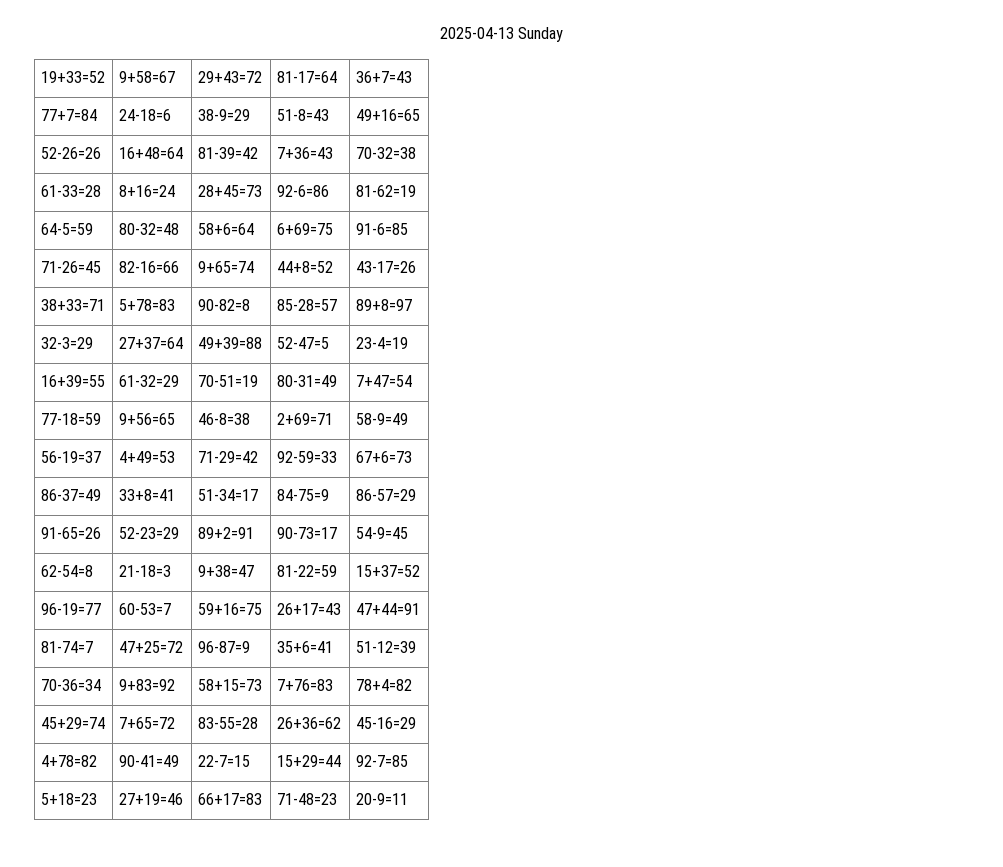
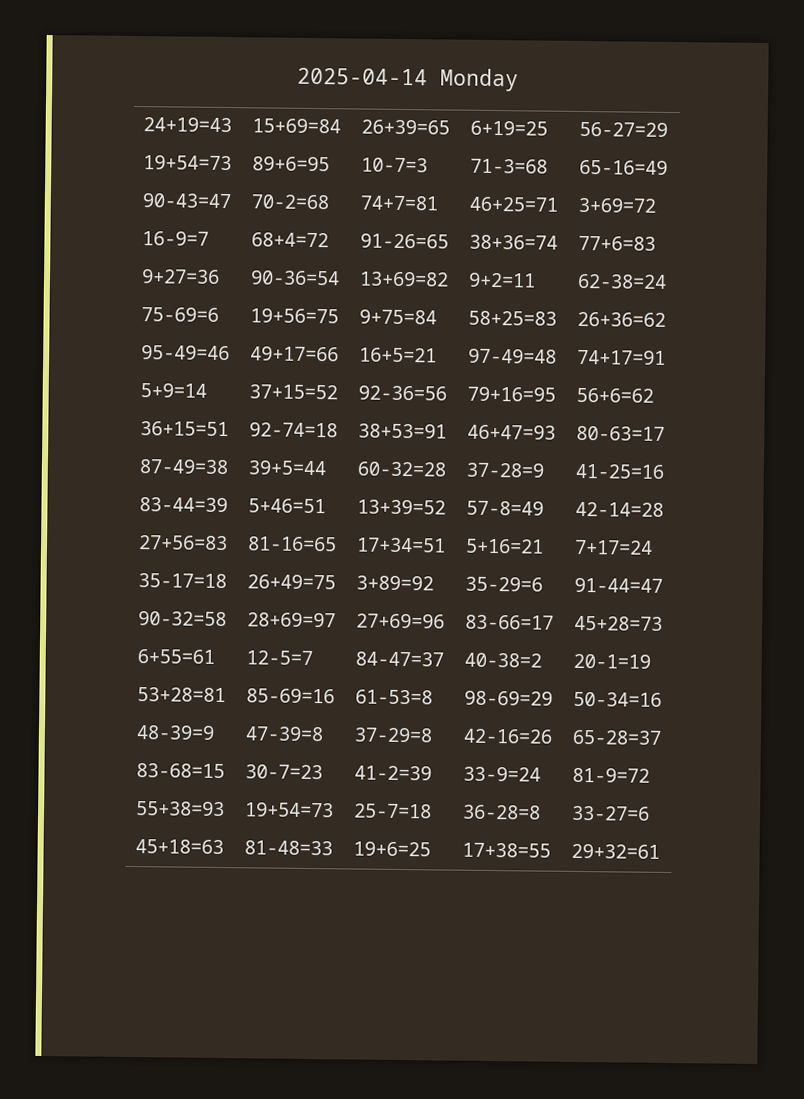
- 2025-04-13 Sunday
- 19+33=52 | 9+58=67 | 29+43=72 | 81-17=64 | 36+7=43
- 77+7=84 | 24-18=6 | 38-9=29 | 51-8=43 | 49+16=65
- 52-26=26 | 16+48=64 | 81-39=42 | 7+36=43 | 70-32=38
- 61-33=28 | 8+16=24 | 28+45=73 | 92-6=86 | 81-62=19
- 64-5=59 | 80-32=48 | 58+6=64 | 6+69=75 | 91-6=85
- 71-26=45 | 82-16=66 | 9+65=74 | 44+8=52 | 43-17=26
- 38+33=71 | 5+78=83 | 90-82=8 | 85-28=57 | 89+8=97
- 32-3=29 | 27+37=64 | 49+39=88 | 52-47=5 | 23-4=19
- 16+39=55 | 61-32=29 | 70-51=19 | 80-31=49 | 7+47=54
- 77-18=59 | 9+56=65 | 46-8=38 | 2+69=71 | 58-9=49
- 56-19=37 | 4+49=53 | 71-29=42 | 92-59=33 | 67+6=73
- 86-37=49 | 33+8=41 | 51-34=17 | 84-75=9 | 86-57=29
- 91-65=26 | 52-23=29 | 89+2=91 | 90-73=17 | 54-9=45
- 62-54=8 | 21-18=3 | 9+38=47 | 81-22=59 | 15+37=52
- 96-19=77 | 60-53=7 | 59+16=75 | 26+17=43 | 47+44=91
- 81-74=7 | 47+25=72 | 96-87=9 | 35+6=41 | 51-12=39
- 70-36=34 | 9+83=92 | 58+15=73 | 7+76=83 | 78+4=82
- 45+29=74 | 7+65=72 | 83-55=28 | 26+36=62 | 45-16=29
- 4+78=82 | 90-41=49 | 22-7=15 | 15+29=44 | 92-7=85
- 5+18=23 | 27+19=46 | 66+17=83 | 71-48=23 | 20-9=11
+ 2025-04-14 Monday
+ 24+19=43 | 15+69=84 | 26+39=65 | 6+19=25 | 56-27=29
+ 19+54=73 | 89+6=95 | 10-7=3 | 71-3=68 | 65-16=49
+ 90-43=47 | 70-2=68 | 74+7=81 | 46+25=71 | 3+69=72
+ 16-9=7 | 68+4=72 | 91-26=65 | 38+36=74 | 77+6=83
+ 9+27=36 | 90-36=54 | 13+69=82 | 9+2=11 | 62-38=24
+ 75-69=6 | 19+56=75 | 9+75=84 | 58+25=83 | 26+36=62
+ 95-49=46 | 49+17=66 | 16+5=21 | 97-49=48 | 74+17=91
+ 5+9=14 | 37+15=52 | 92-36=56 | 79+16=95 | 56+6=62
+ 36+15=51 | 92-74=18 | 38+53=91 | 46+47=93 | 80-63=17
+ 87-49=38 | 39+5=44 | 60-32=28 | 37-28=9 | 41-25=16
+ 83-44=39 | 5+46=51 | 13+39=52 | 57-8=49 | 42-14=28
+ 27+56=83 | 81-16=65 | 17+34=51 | 5+16=21 | 7+17=24
+ 35-17=18 | 26+49=75 | 3+89=92 | 35-29=6 | 91-44=47
+ 90-32=58 | 28+69=97 | 27+69=96 | 83-66=17 | 45+28=73
+ 6+55=61 | 12-5=7 | 84-47=37 | 40-38=2 | 20-1=19
+ 53+28=81 | 85-69=16 | 61-53=8 | 98-69=29 | 50-34=16
+ 48-39=9 | 47-39=8 | 37-29=8 | 42-16=26 | 65-28=37
+ 83-68=15 | 30-7=23 | 41-2=39 | 33-9=24 | 81-9=72
+ 55+38=93 | 19+54=73 | 25-7=18 | 36-28=8 | 33-27=6
+ 45+18=63 | 81-48=33 | 19+6=25 | 17+38=55 | 29+32=61

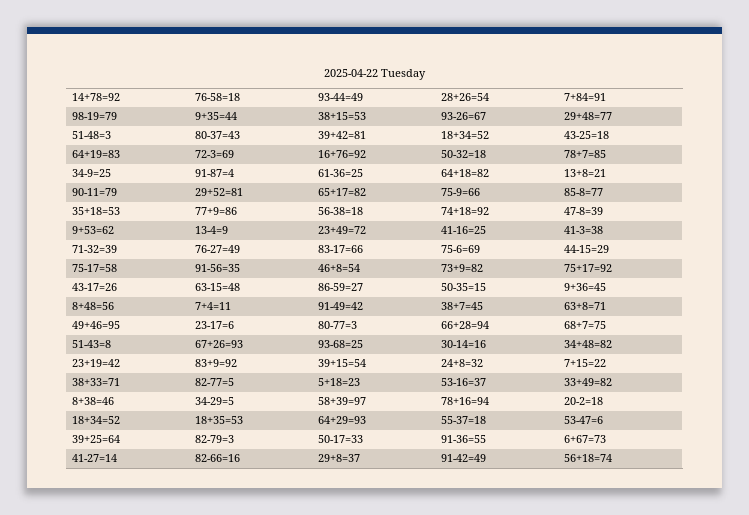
- 2025-04-14 Monday
- 24+19=43 | 15+69=84 | 26+39=65 | 6+19=25 | 56-27=29
- 19+54=73 | 89+6=95 | 10-7=3 | 71-3=68 | 65-16=49
- 90-43=47 | 70-2=68 | 74+7=81 | 46+25=71 | 3+69=72
- 16-9=7 | 68+4=72 | 91-26=65 | 38+36=74 | 77+6=83
- 9+27=36 | 90-36=54 | 13+69=82 | 9+2=11 | 62-38=24
- 75-69=6 | 19+56=75 | 9+75=84 | 58+25=83 | 26+36=62
- 95-49=46 | 49+17=66 | 16+5=21 | 97-49=48 | 74+17=91
- 5+9=14 | 37+15=52 | 92-36=56 | 79+16=95 | 56+6=62
- 36+15=51 | 92-74=18 | 38+53=91 | 46+47=93 | 80-63=17
- 87-49=38 | 39+5=44 | 60-32=28 | 37-28=9 | 41-25=16
- 83-44=39 | 5+46=51 | 13+39=52 | 57-8=49 | 42-14=28
- 27+56=83 | 81-16=65 | 17+34=51 | 5+16=21 | 7+17=24
- 35-17=18 | 26+49=75 | 3+89=92 | 35-29=6 | 91-44=47
- 90-32=58 | 28+69=97 | 27+69=96 | 83-66=17 | 45+28=73
- 6+55=61 | 12-5=7 | 84-47=37 | 40-38=2 | 20-1=19
- 53+28=81 | 85-69=16 | 61-53=8 | 98-69=29 | 50-34=16
- 48-39=9 | 47-39=8 | 37-29=8 | 42-16=26 | 65-28=37
- 83-68=15 | 30-7=23 | 41-2=39 | 33-9=24 | 81-9=72
- 55+38=93 | 19+54=73 | 25-7=18 | 36-28=8 | 33-27=6
- 45+18=63 | 81-48=33 | 19+6=25 | 17+38=55 | 29+32=61
+ 2025-04-22 Tuesday
+ 14+78=92 | 76-58=18 | 93-44=49 | 28+26=54 | 7+84=91
+ 98-19=79 | 9+35=44 | 38+15=53 | 93-26=67 | 29+48=77
+ 51-48=3 | 80-37=43 | 39+42=81 | 18+34=52 | 43-25=18
+ 64+19=83 | 72-3=69 | 16+76=92 | 50-32=18 | 78+7=85
+ 34-9=25 | 91-87=4 | 61-36=25 | 64+18=82 | 13+8=21
+ 90-11=79 | 29+52=81 | 65+17=82 | 75-9=66 | 85-8=77
+ 35+18=53 | 77+9=86 | 56-38=18 | 74+18=92 | 47-8=39
+ 9+53=62 | 13-4=9 | 23+49=72 | 41-16=25 | 41-3=38
+ 71-32=39 | 76-27=49 | 83-17=66 | 75-6=69 | 44-15=29
+ 75-17=58 | 91-56=35 | 46+8=54 | 73+9=82 | 75+17=92
+ 43-17=26 | 63-15=48 | 86-59=27 | 50-35=15 | 9+36=45
+ 8+48=56 | 7+4=11 | 91-49=42 | 38+7=45 | 63+8=71
+ 49+46=95 | 23-17=6 | 80-77=3 | 66+28=94 | 68+7=75
+ 51-43=8 | 67+26=93 | 93-68=25 | 30-14=16 | 34+48=82
+ 23+19=42 | 83+9=92 | 39+15=54 | 24+8=32 | 7+15=22
+ 38+33=71 | 82-77=5 | 5+18=23 | 53-16=37 | 33+49=82
+ 8+38=46 | 34-29=5 | 58+39=97 | 78+16=94 | 20-2=18
+ 18+34=52 | 18+35=53 | 64+29=93 | 55-37=18 | 53-47=6
+ 39+25=64 | 82-79=3 | 50-17=33 | 91-36=55 | 6+67=73
+ 41-27=14 | 82-66=16 | 29+8=37 | 91-42=49 | 56+18=74

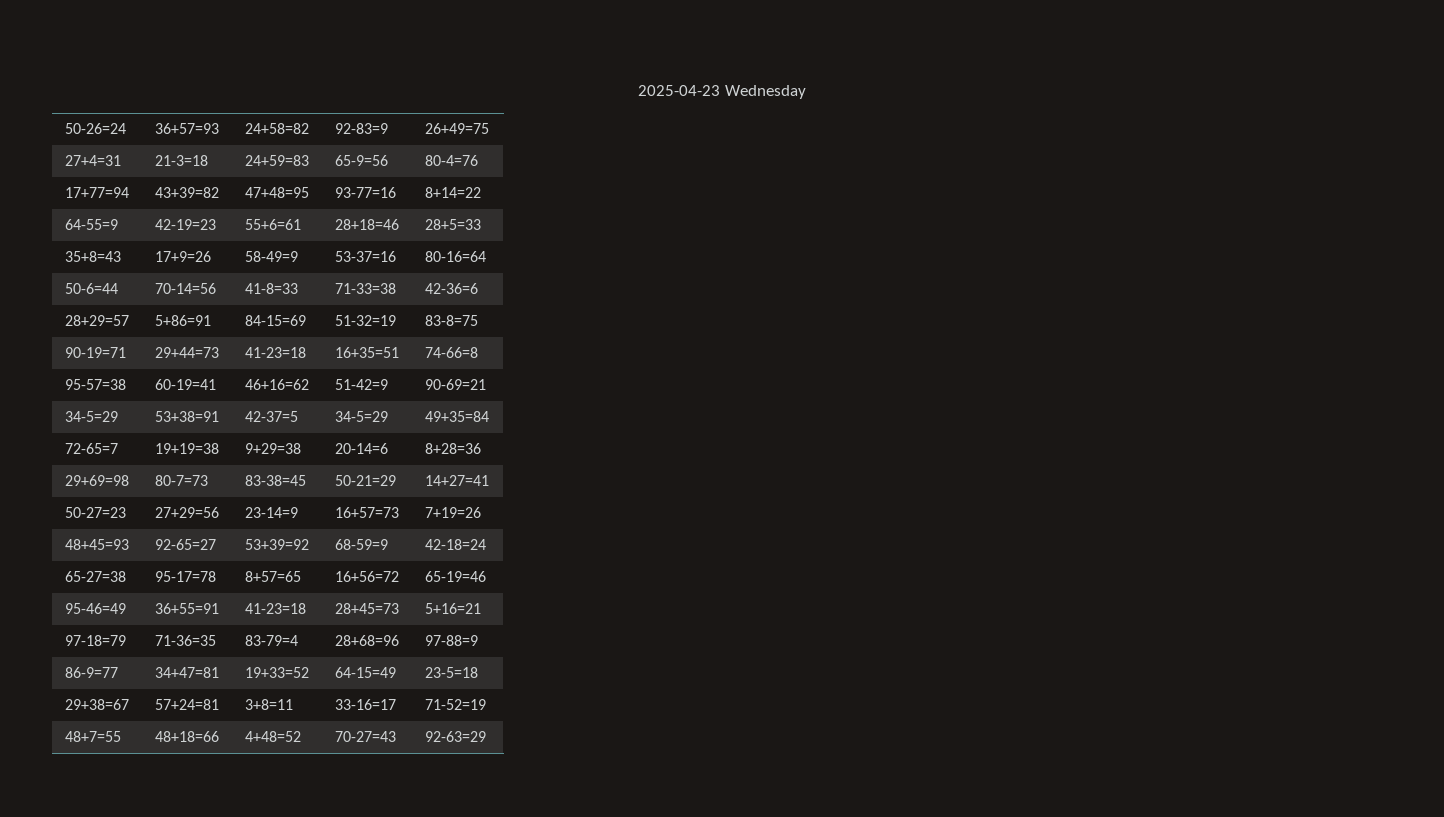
- 2025-04-22 Tuesday
- 14+78=92 | 76-58=18 | 93-44=49 | 28+26=54 | 7+84=91
- 98-19=79 | 9+35=44 | 38+15=53 | 93-26=67 | 29+48=77
- 51-48=3 | 80-37=43 | 39+42=81 | 18+34=52 | 43-25=18
- 64+19=83 | 72-3=69 | 16+76=92 | 50-32=18 | 78+7=85
- 34-9=25 | 91-87=4 | 61-36=25 | 64+18=82 | 13+8=21
- 90-11=79 | 29+52=81 | 65+17=82 | 75-9=66 | 85-8=77
- 35+18=53 | 77+9=86 | 56-38=18 | 74+18=92 | 47-8=39
- 9+53=62 | 13-4=9 | 23+49=72 | 41-16=25 | 41-3=38
- 71-32=39 | 76-27=49 | 83-17=66 | 75-6=69 | 44-15=29
- 75-17=58 | 91-56=35 | 46+8=54 | 73+9=82 | 75+17=92
- 43-17=26 | 63-15=48 | 86-59=27 | 50-35=15 | 9+36=45
- 8+48=56 | 7+4=11 | 91-49=42 | 38+7=45 | 63+8=71
- 49+46=95 | 23-17=6 | 80-77=3 | 66+28=94 | 68+7=75
- 51-43=8 | 67+26=93 | 93-68=25 | 30-14=16 | 34+48=82
- 23+19=42 | 83+9=92 | 39+15=54 | 24+8=32 | 7+15=22
- 38+33=71 | 82-77=5 | 5+18=23 | 53-16=37 | 33+49=82
- 8+38=46 | 34-29=5 | 58+39=97 | 78+16=94 | 20-2=18
- 18+34=52 | 18+35=53 | 64+29=93 | 55-37=18 | 53-47=6
- 39+25=64 | 82-79=3 | 50-17=33 | 91-36=55 | 6+67=73
- 41-27=14 | 82-66=16 | 29+8=37 | 91-42=49 | 56+18=74
+ 2025-04-23 Wednesday
+ 50-26=24 | 36+57=93 | 24+58=82 | 92-83=9 | 26+49=75
+ 27+4=31 | 21-3=18 | 24+59=83 | 65-9=56 | 80-4=76
+ 17+77=94 | 43+39=82 | 47+48=95 | 93-77=16 | 8+14=22
+ 64-55=9 | 42-19=23 | 55+6=61 | 28+18=46 | 28+5=33
+ 35+8=43 | 17+9=26 | 58-49=9 | 53-37=16 | 80-16=64
+ 50-6=44 | 70-14=56 | 41-8=33 | 71-33=38 | 42-36=6
+ 28+29=57 | 5+86=91 | 84-15=69 | 51-32=19 | 83-8=75
+ 90-19=71 | 29+44=73 | 41-23=18 | 16+35=51 | 74-66=8
+ 95-57=38 | 60-19=41 | 46+16=62 | 51-42=9 | 90-69=21
+ 34-5=29 | 53+38=91 | 42-37=5 | 34-5=29 | 49+35=84
+ 72-65=7 | 19+19=38 | 9+29=38 | 20-14=6 | 8+28=36
+ 29+69=98 | 80-7=73 | 83-38=45 | 50-21=29 | 14+27=41
+ 50-27=23 | 27+29=56 | 23-14=9 | 16+57=73 | 7+19=26
+ 48+45=93 | 92-65=27 | 53+39=92 | 68-59=9 | 42-18=24
+ 65-27=38 | 95-17=78 | 8+57=65 | 16+56=72 | 65-19=46
+ 95-46=49 | 36+55=91 | 41-23=18 | 28+45=73 | 5+16=21
+ 97-18=79 | 71-36=35 | 83-79=4 | 28+68=96 | 97-88=9
+ 86-9=77 | 34+47=81 | 19+33=52 | 64-15=49 | 23-5=18
+ 29+38=67 | 57+24=81 | 3+8=11 | 33-16=17 | 71-52=19
+ 48+7=55 | 48+18=66 | 4+48=52 | 70-27=43 | 92-63=29

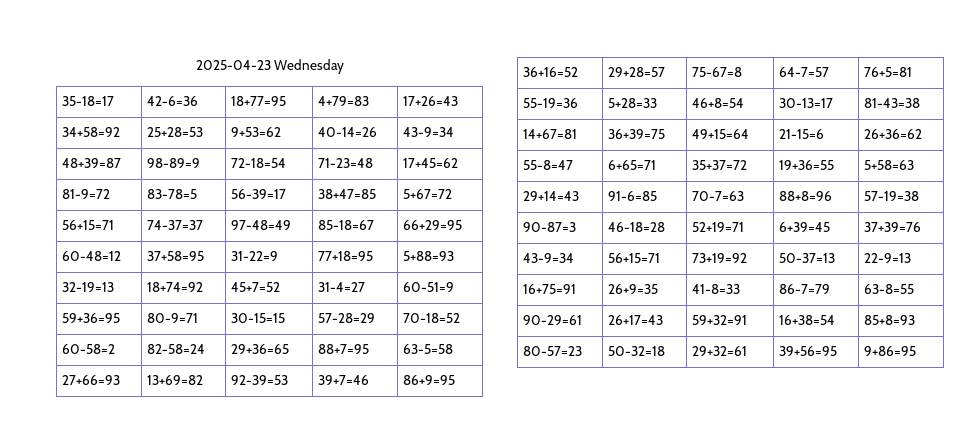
- 50-26=24 | 36+57=93 | 24+58=82 | 92-83=9 | 26+49=75
- 27+4=31 | 21-3=18 | 24+59=83 | 65-9=56 | 80-4=76
- 17+77=94 | 43+39=82 | 47+48=95 | 93-77=16 | 8+14=22
- 64-55=9 | 42-19=23 | 55+6=61 | 28+18=46 | 28+5=33
- 35+8=43 | 17+9=26 | 58-49=9 | 53-37=16 | 80-16=64
- 50-6=44 | 70-14=56 | 41-8=33 | 71-33=38 | 42-36=6
- 28+29=57 | 5+86=91 | 84-15=69 | 51-32=19 | 83-8=75
- 90-19=71 | 29+44=73 | 41-23=18 | 16+35=51 | 74-66=8
- 95-57=38 | 60-19=41 | 46+16=62 | 51-42=9 | 90-69=21
- 34-5=29 | 53+38=91 | 42-37=5 | 34-5=29 | 49+35=84
- 72-65=7 | 19+19=38 | 9+29=38 | 20-14=6 | 8+28=36
- 29+69=98 | 80-7=73 | 83-38=45 | 50-21=29 | 14+27=41
- 50-27=23 | 27+29=56 | 23-14=9 | 16+57=73 | 7+19=26
- 48+45=93 | 92-65=27 | 53+39=92 | 68-59=9 | 42-18=24
- 65-27=38 | 95-17=78 | 8+57=65 | 16+56=72 | 65-19=46
- 95-46=49 | 36+55=91 | 41-23=18 | 28+45=73 | 5+16=21
- 97-18=79 | 71-36=35 | 83-79=4 | 28+68=96 | 97-88=9
- 86-9=77 | 34+47=81 | 19+33=52 | 64-15=49 | 23-5=18
- 29+38=67 | 57+24=81 | 3+8=11 | 33-16=17 | 71-52=19
- 48+7=55 | 48+18=66 | 4+48=52 | 70-27=43 | 92-63=29
+ 35-18=17 | 42-6=36 | 18+77=95 | 4+79=83 | 17+26=43
+ 34+58=92 | 25+28=53 | 9+53=62 | 40-14=26 | 43-9=34
+ 48+39=87 | 98-89=9 | 72-18=54 | 71-23=48 | 17+45=62
+ 81-9=72 | 83-78=5 | 56-39=17 | 38+47=85 | 5+67=72
+ 56+15=71 | 74-37=37 | 97-48=49 | 85-18=67 | 66+29=95
+ 60-48=12 | 37+58=95 | 31-22=9 | 77+18=95 | 5+88=93
+ 32-19=13 | 18+74=92 | 45+7=52 | 31-4=27 | 60-51=9
+ 59+36=95 | 80-9=71 | 30-15=15 | 57-28=29 | 70-18=52
+ 60-58=2 | 82-58=24 | 29+36=65 | 88+7=95 | 63-5=58
+ 27+66=93 | 13+69=82 | 92-39=53 | 39+7=46 | 86+9=95
+ 36+16=52 | 29+28=57 | 75-67=8 | 64-7=57 | 76+5=81
+ 55-19=36 | 5+28=33 | 46+8=54 | 30-13=17 | 81-43=38
+ 14+67=81 | 36+39=75 | 49+15=64 | 21-15=6 | 26+36=62
+ 55-8=47 | 6+65=71 | 35+37=72 | 19+36=55 | 5+58=63
+ 29+14=43 | 91-6=85 | 70-7=63 | 88+8=96 | 57-19=38
+ 90-87=3 | 46-18=28 | 52+19=71 | 6+39=45 | 37+39=76
+ 43-9=34 | 56+15=71 | 73+19=92 | 50-37=13 | 22-9=13
+ 16+75=91 | 26+9=35 | 41-8=33 | 86-7=79 | 63-8=55
+ 90-29=61 | 26+17=43 | 59+32=91 | 16+38=54 | 85+8=93
+ 80-57=23 | 50-32=18 | 29+32=61 | 39+56=95 | 9+86=95

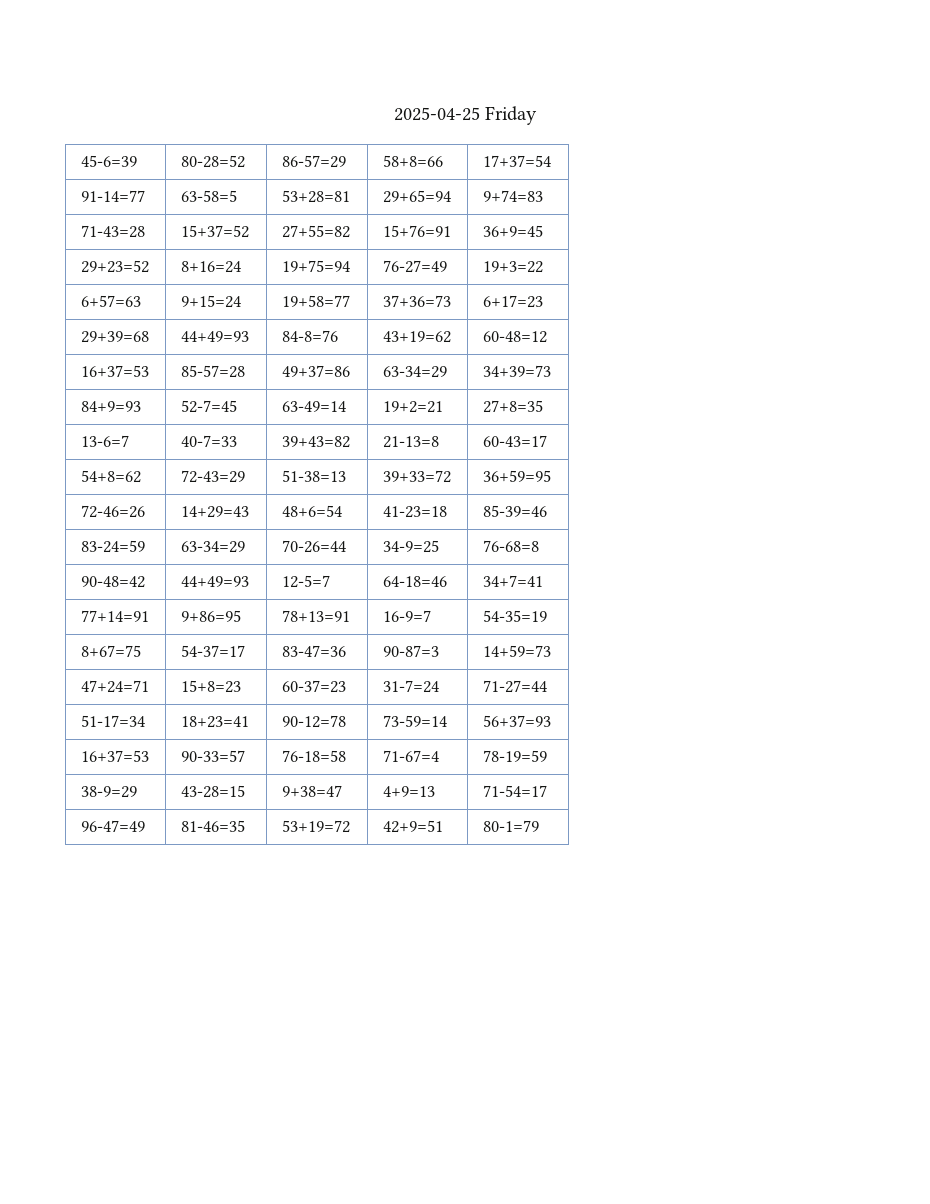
- 2025-04-23 Wednesday
- 35-18=17 | 42-6=36 | 18+77=95 | 4+79=83 | 17+26=43
- 34+58=92 | 25+28=53 | 9+53=62 | 40-14=26 | 43-9=34
- 48+39=87 | 98-89=9 | 72-18=54 | 71-23=48 | 17+45=62
- 81-9=72 | 83-78=5 | 56-39=17 | 38+47=85 | 5+67=72
- 56+15=71 | 74-37=37 | 97-48=49 | 85-18=67 | 66+29=95
- 60-48=12 | 37+58=95 | 31-22=9 | 77+18=95 | 5+88=93
- 32-19=13 | 18+74=92 | 45+7=52 | 31-4=27 | 60-51=9
- 59+36=95 | 80-9=71 | 30-15=15 | 57-28=29 | 70-18=52
- 60-58=2 | 82-58=24 | 29+36=65 | 88+7=95 | 63-5=58
- 27+66=93 | 13+69=82 | 92-39=53 | 39+7=46 | 86+9=95
- 36+16=52 | 29+28=57 | 75-67=8 | 64-7=57 | 76+5=81
- 55-19=36 | 5+28=33 | 46+8=54 | 30-13=17 | 81-43=38
- 14+67=81 | 36+39=75 | 49+15=64 | 21-15=6 | 26+36=62
- 55-8=47 | 6+65=71 | 35+37=72 | 19+36=55 | 5+58=63
- 29+14=43 | 91-6=85 | 70-7=63 | 88+8=96 | 57-19=38
- 90-87=3 | 46-18=28 | 52+19=71 | 6+39=45 | 37+39=76
- 43-9=34 | 56+15=71 | 73+19=92 | 50-37=13 | 22-9=13
- 16+75=91 | 26+9=35 | 41-8=33 | 86-7=79 | 63-8=55
- 90-29=61 | 26+17=43 | 59+32=91 | 16+38=54 | 85+8=93
- 80-57=23 | 50-32=18 | 29+32=61 | 39+56=95 | 9+86=95
+ 2025-04-25 Friday
+ 45-6=39 | 80-28=52 | 86-57=29 | 58+8=66 | 17+37=54
+ 91-14=77 | 63-58=5 | 53+28=81 | 29+65=94 | 9+74=83
+ 71-43=28 | 15+37=52 | 27+55=82 | 15+76=91 | 36+9=45
+ 29+23=52 | 8+16=24 | 19+75=94 | 76-27=49 | 19+3=22
+ 6+57=63 | 9+15=24 | 19+58=77 | 37+36=73 | 6+17=23
+ 29+39=68 | 44+49=93 | 84-8=76 | 43+19=62 | 60-48=12
+ 16+37=53 | 85-57=28 | 49+37=86 | 63-34=29 | 34+39=73
+ 84+9=93 | 52-7=45 | 63-49=14 | 19+2=21 | 27+8=35
+ 13-6=7 | 40-7=33 | 39+43=82 | 21-13=8 | 60-43=17
+ 54+8=62 | 72-43=29 | 51-38=13 | 39+33=72 | 36+59=95
+ 72-46=26 | 14+29=43 | 48+6=54 | 41-23=18 | 85-39=46
+ 83-24=59 | 63-34=29 | 70-26=44 | 34-9=25 | 76-68=8
+ 90-48=42 | 44+49=93 | 12-5=7 | 64-18=46 | 34+7=41
+ 77+14=91 | 9+86=95 | 78+13=91 | 16-9=7 | 54-35=19
+ 8+67=75 | 54-37=17 | 83-47=36 | 90-87=3 | 14+59=73
+ 47+24=71 | 15+8=23 | 60-37=23 | 31-7=24 | 71-27=44
+ 51-17=34 | 18+23=41 | 90-12=78 | 73-59=14 | 56+37=93
+ 16+37=53 | 90-33=57 | 76-18=58 | 71-67=4 | 78-19=59
+ 38-9=29 | 43-28=15 | 9+38=47 | 4+9=13 | 71-54=17
+ 96-47=49 | 81-46=35 | 53+19=72 | 42+9=51 | 80-1=79

